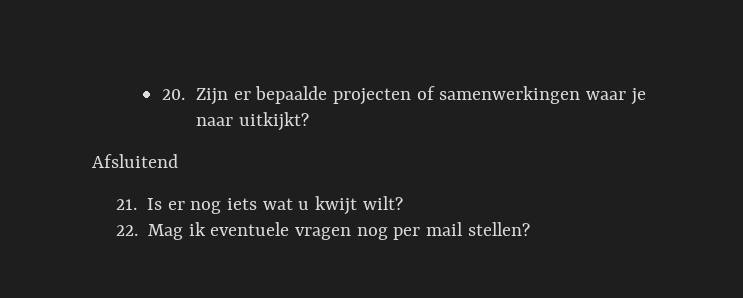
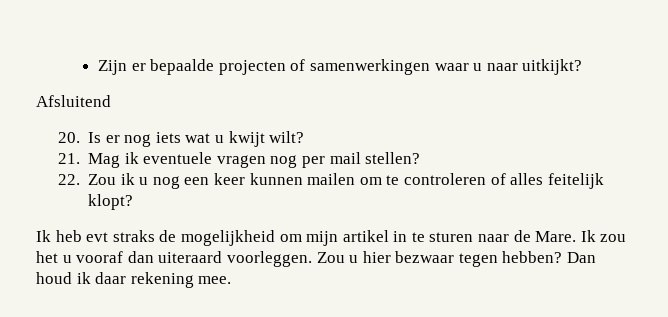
- 20. Zijn er bepaalde projecten of samenwerkingen waar je naar uitkijkt?
+ Zijn er bepaalde projecten of samenwerkingen waar u naar uitkijkt?
- 21. Is er nog iets wat u kwijt wilt?
+ 20. Is er nog iets wat u kwijt wilt?
- 22. Mag ik eventuele vragen nog per mail stellen?
+ 21. Mag ik eventuele vragen nog per mail stellen?
+ 22. Zou ik u nog een keer kunnen mailen om te controleren of alles feitelijk klopt?
+ Ik heb evt straks de mogelijkheid om mijn artikel in te sturen naar de Mare. Ik zou het u vooraf dan uiteraard voorleggen. Zou u hier bezwaar tegen hebben? Dan houd ik daar rekening mee.

